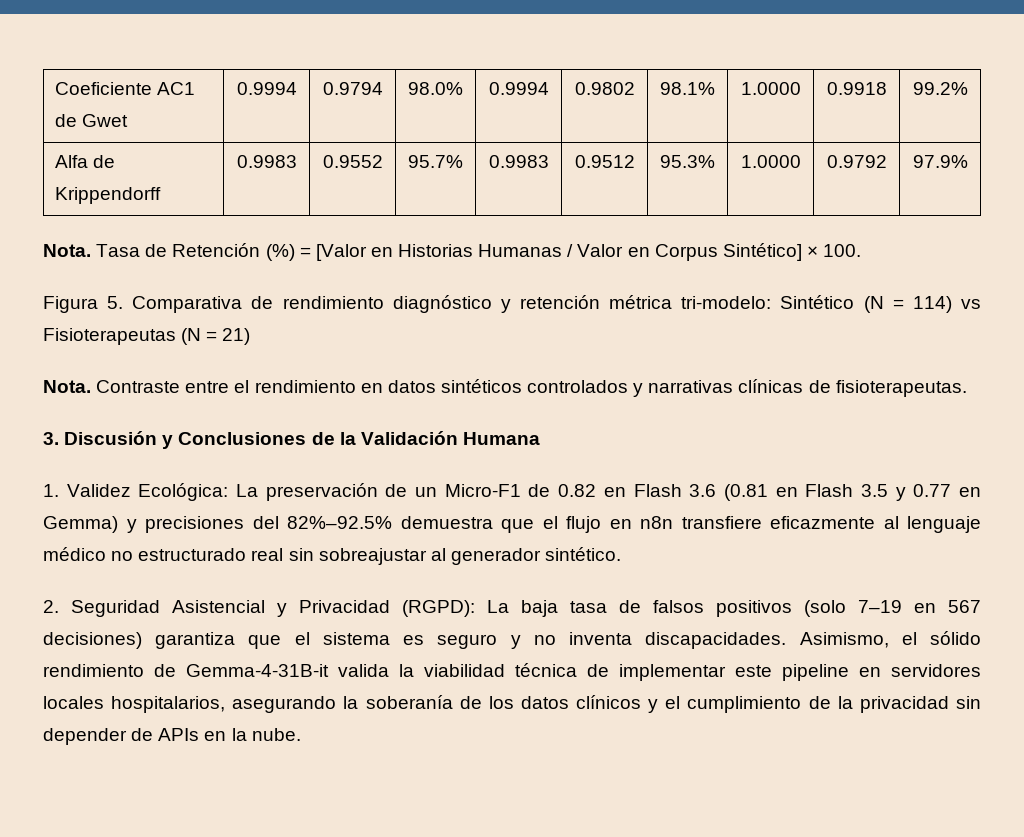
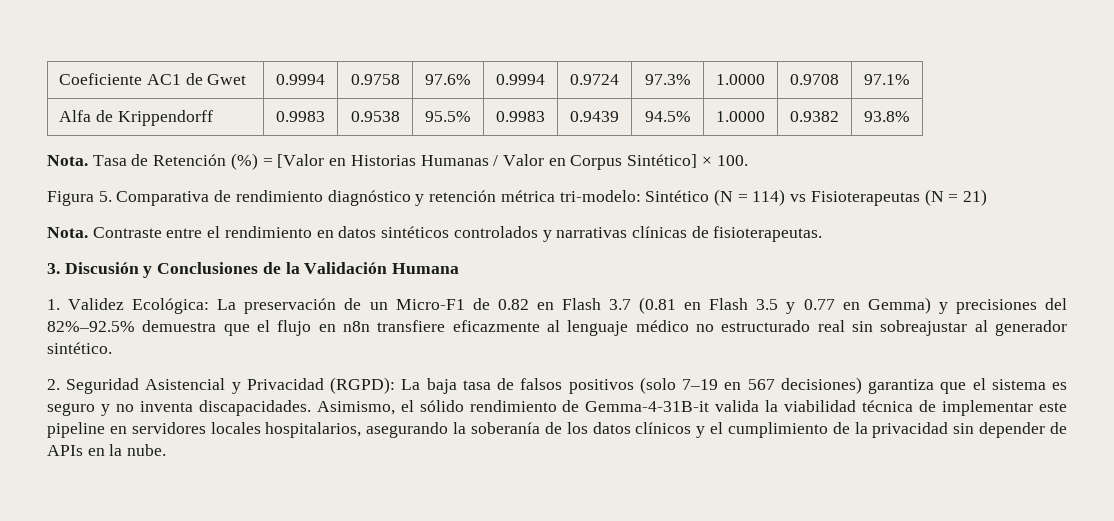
- Coeficiente AC1 de Gwet | 0.9994 | 0.9794 | 98.0% | 0.9994 | 0.9802 | 98.1% | 1.0000 | 0.9918 | 99.2%
+ Coeficiente AC1 de Gwet | 0.9994 | 0.9758 | 97.6% | 0.9994 | 0.9724 | 97.3% | 1.0000 | 0.9708 | 97.1%
- Alfa de Krippendorff | 0.9983 | 0.9552 | 95.7% | 0.9983 | 0.9512 | 95.3% | 1.0000 | 0.9792 | 97.9%
+ Alfa de Krippendorff | 0.9983 | 0.9538 | 95.5% | 0.9983 | 0.9439 | 94.5% | 1.0000 | 0.9382 | 93.8%
- 1. Validez Ecológica: La preservación de un Micro-F1 de 0.82 en Flash 3.6 (0.81 en Flash 3.5 y 0.77 en Gemma) y precisiones del 82%–92.5% demuestra que el flujo en n8n transfiere eficazmente al lenguaje médico no estructurado real sin sobreajustar al generador sintético.
+ 1. Validez Ecológica: La preservación de un Micro-F1 de 0.82 en Flash 3.7 (0.81 en Flash 3.5 y 0.77 en Gemma) y precisiones del 82%–92.5% demuestra que el flujo en n8n transfiere eficazmente al lenguaje médico no estructurado real sin sobreajustar al generador sintético.

